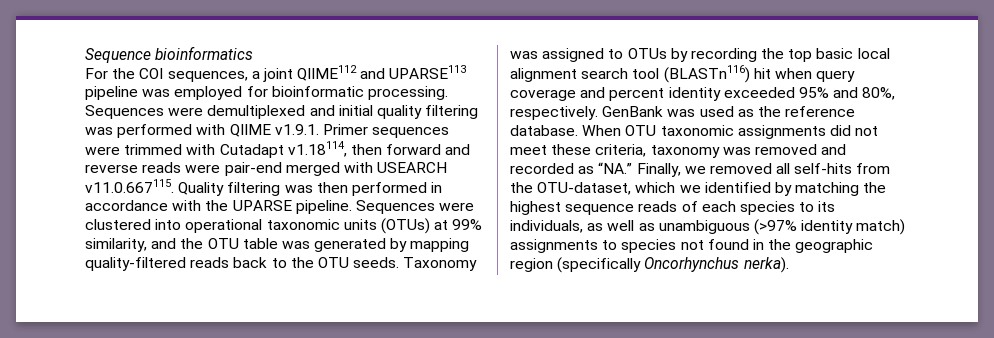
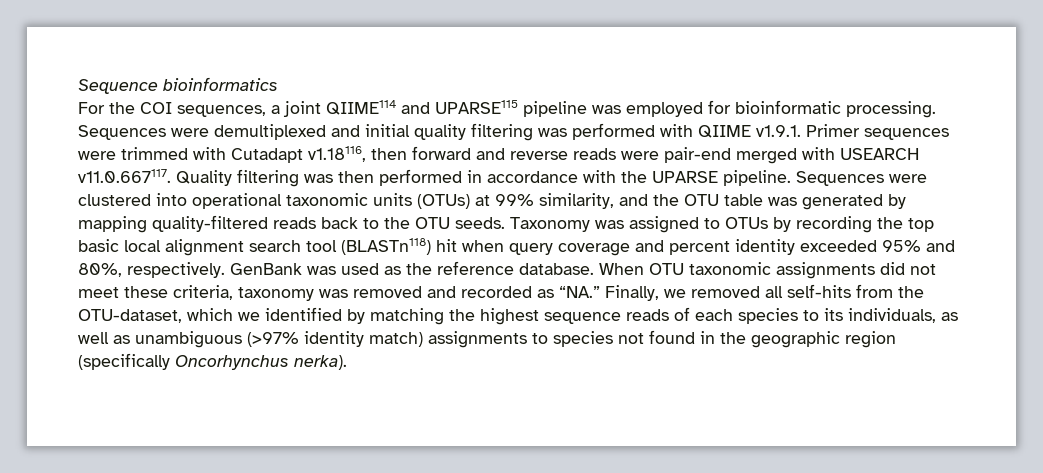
- For the COI sequences, a joint QIIME112 and UPARSE113 pipeline was employed for bioinformatic processing.
+ For the COI sequences, a joint QIIME114 and UPARSE115 pipeline was employed for bioinformatic processing.
- Sequences were demultiplexed and initial quality filtering was performed with QIIME v1.9.1. Primer sequences were trimmed with Cutadapt v1.18114, then forward and reverse reads were pair-end merged with USEARCH v11.0.667115. Quality filtering was then performed in accordance with the UPARSE pipeline.
+ Sequences were demultiplexed and initial quality filtering was performed with QIIME v1.9.1. Primer sequences were trimmed with Cutadapt v1.18116, then forward and reverse reads were pair-end merged with USEARCH v11.0.667117. Quality filtering was then performed in accordance with the UPARSE pipeline.
- Taxonomy was assigned to OTUs by recording the top basic local alignment search tool (BLASTn116) hit when query coverage and percent identity exceeded 95% and 80%, respectively.
+ Taxonomy was assigned to OTUs by recording the top basic local alignment search tool (BLASTn118) hit when query coverage and percent identity exceeded 95% and 80%, respectively.

